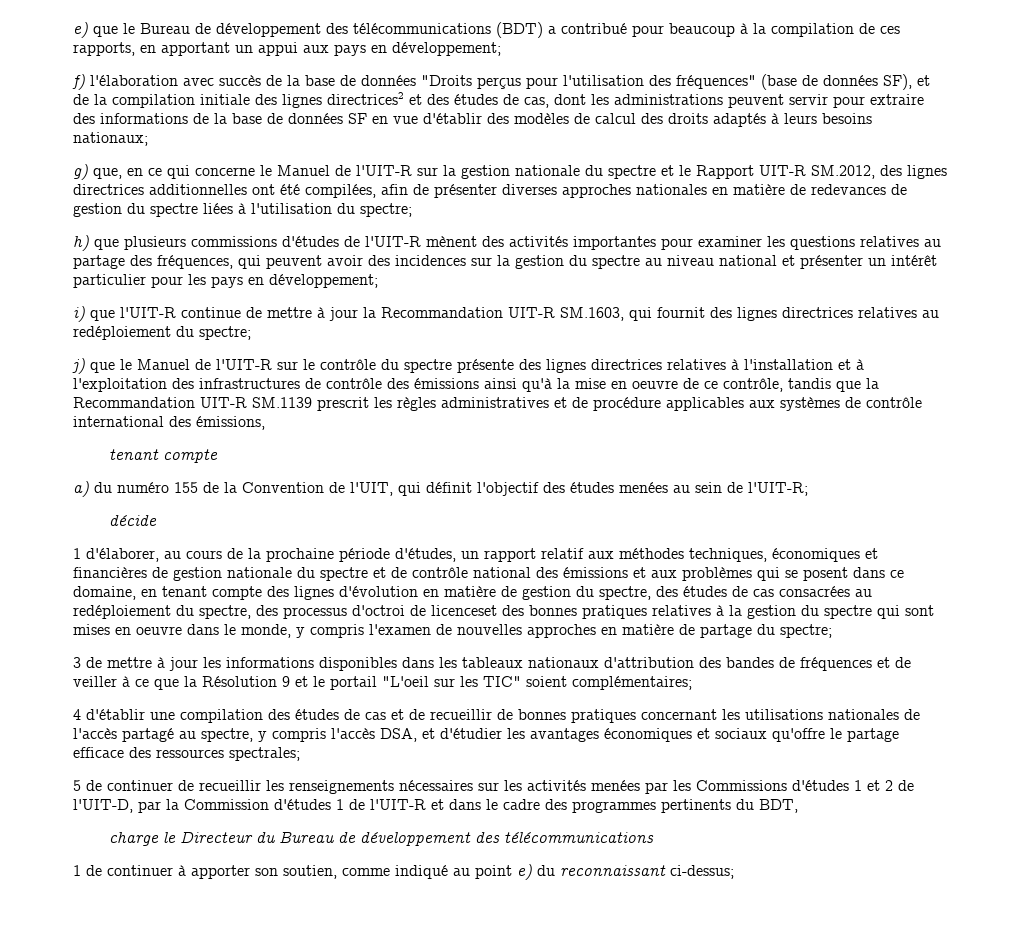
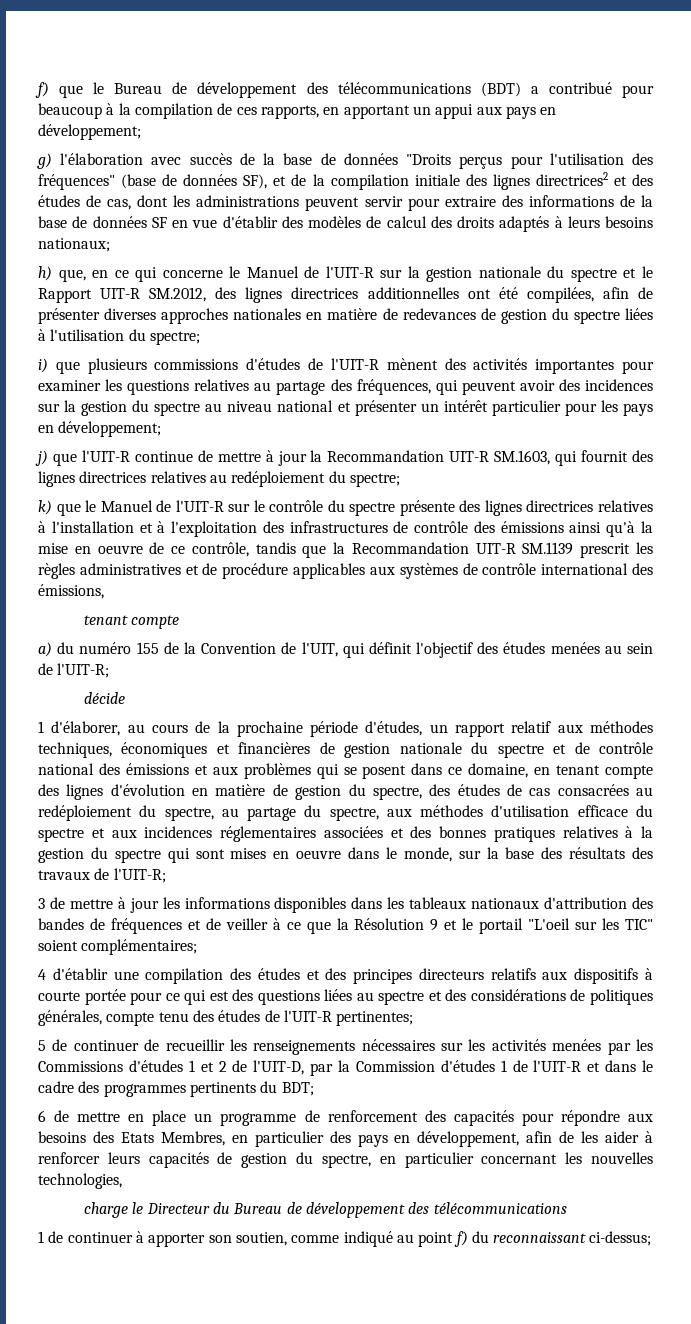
- e) que le Bureau de développement des télécommunications (BDT) a contribué pour beaucoup à la compilation de ces rapports, en apportant un appui aux pays en développement;
+ f) que le Bureau de développement des télécommunications (BDT) a contribué pour beaucoup à la compilation de ces rapports, en apportant un appui aux pays en développement;
- f) l'élaboration avec succès de la base de données "Droits perçus pour l'utilisation des fréquences" (base de données SF), et de la compilation initiale des lignes directrices2 et des études de cas, dont les administrations peuvent servir pour extraire des informations de la base de données SF en vue d'établir des modèles de calcul des droits adaptés à leurs besoins nationaux;
+ g) l'élaboration avec succès de la base de données "Droits perçus pour l'utilisation des fréquences" (base de données SF), et de la compilation initiale des lignes directrices2 et des études de cas, dont les administrations peuvent servir pour extraire des informations de la base de données SF en vue d'établir des modèles de calcul des droits adaptés à leurs besoins nationaux;
- g) que, en ce qui concerne le Manuel de l'UIT-R sur la gestion nationale du spectre et le Rapport UIT-R SM.2012, des lignes directrices additionnelles ont été compilées, afin de présenter diverses approches nationales en matière de redevances de gestion du spectre liées à l'utilisation du spectre;
+ h) que, en ce qui concerne le Manuel de l'UIT-R sur la gestion nationale du spectre et le Rapport UIT-R SM.2012, des lignes directrices additionnelles ont été compilées, afin de présenter diverses approches nationales en matière de redevances de gestion du spectre liées à l'utilisation du spectre;
- h) que plusieurs commissions d'études de l'UIT-R mènent des activités importantes pour examiner les questions relatives au partage des fréquences, qui peuvent avoir des incidences sur la gestion du spectre au niveau national et présenter un intérêt particulier pour les pays en développement;
+ i) que plusieurs commissions d'études de l'UIT-R mènent des activités importantes pour examiner les questions relatives au partage des fréquences, qui peuvent avoir des incidences sur la gestion du spectre au niveau national et présenter un intérêt particulier pour les pays en développement;
- i) que l'UIT-R continue de mettre à jour la Recommandation UIT-R SM.1603, qui fournit des lignes directrices relatives au redéploiement du spectre;
+ j) que l'UIT-R continue de mettre à jour la Recommandation UIT-R SM.1603, qui fournit des lignes directrices relatives au redéploiement du spectre;
- j) que le Manuel de l'UIT-R sur le contrôle du spectre présente des lignes directrices relatives à l'installation et à l'exploitation des infrastructures de contrôle des émissions ainsi qu'à la mise en oeuvre de ce contrôle, tandis que la Recommandation UIT-R SM.1139 prescrit les règles administratives et de procédure applicables aux systèmes de contrôle international des émissions,
+ k) que le Manuel de l'UIT-R sur le contrôle du spectre présente des lignes directrices relatives à l'installation et à l'exploitation des infrastructures de contrôle des émissions ainsi qu'à la mise en oeuvre de ce contrôle, tandis que la Recommandation UIT-R SM.1139 prescrit les règles administratives et de procédure applicables aux systèmes de contrôle international des émissions,
- 1 d'élaborer, au cours de la prochaine période d'études, un rapport relatif aux méthodes techniques, économiques et financières de gestion nationale du spectre et de contrôle national des émissions et aux problèmes qui se posent dans ce domaine, en tenant compte des lignes d'évolution en matière de gestion du spectre, des études de cas consacrées au redéploiement du spectre, des processus d'octroi de licenceset des bonnes pratiques relatives à la gestion du spectre qui sont mises en oeuvre dans le monde, y compris l'examen de nouvelles approches en matière de partage du spectre;
+ 1 d'élaborer, au cours de la prochaine période d'études, un rapport relatif aux méthodes techniques, économiques et financières de gestion nationale du spectre et de contrôle national des émissions et aux problèmes qui se posent dans ce domaine, en tenant compte des lignes d'évolution en matière de gestion du spectre, des études de cas consacrées au redéploiement du spectre, au partage du spectre, aux méthodes d'utilisation efficace du spectre et aux incidences réglementaires associées et des bonnes pratiques relatives à la gestion du spectre qui sont mises en oeuvre dans le monde, sur la base des résultats des travaux de l'UIT-R;
- 4 d'établir une compilation des études de cas et de recueillir de bonnes pratiques concernant les utilisations nationales de l'accès partagé au spectre, y compris l'accès DSA, et d'étudier les avantages économiques et sociaux qu'offre le partage efficace des ressources spectrales;
+ 4 d'établir une compilation des études et des principes directeurs relatifs aux dispositifs à courte portée pour ce qui est des questions liées au spectre et des considérations de politiques générales, compte tenu des études de l'UIT-R pertinentes;
- 5 de continuer de recueillir les renseignements nécessaires sur les activités menées par les Commissions d'études 1 et 2 de l'UIT-D, par la Commission d'études 1 de l'UIT-R et dans le cadre des programmes pertinents du BDT,
+ 5 de continuer de recueillir les renseignements nécessaires sur les activités menées par les Commissions d'études 1 et 2 de l'UIT-D, par la Commission d'études 1 de l'UIT-R et dans le cadre des programmes pertinents du BDT;
+ 6 de mettre en place un programme de renforcement des capacités pour répondre aux besoins des Etats Membres, en particulier des pays en développement, afin de les aider à renforcer leurs capacités de gestion du spectre, en particulier concernant les nouvelles technologies,
- 1 de continuer à apporter son soutien, comme indiqué au point e) du reconnaissant ci-dessus;
+ 1 de continuer à apporter son soutien, comme indiqué au point f) du reconnaissant ci-dessus;

